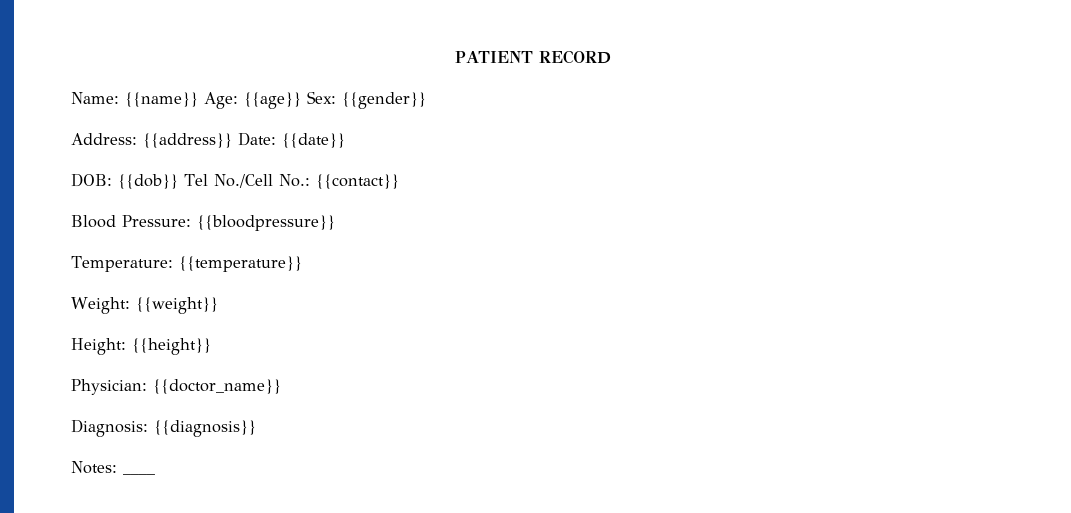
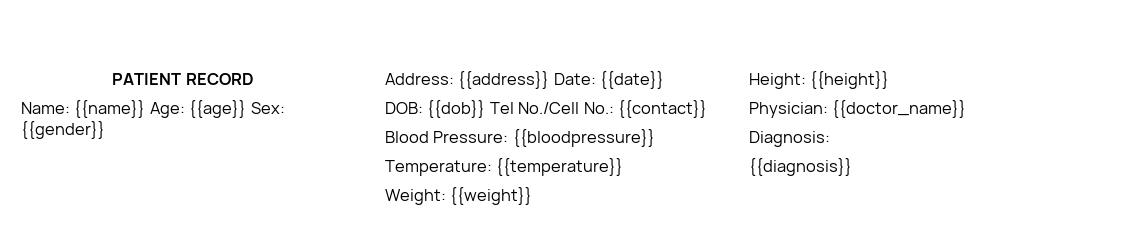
- Diagnosis: {{diagnosis}}
+ Diagnosis:
+ {{diagnosis}}
- Notes: ____

